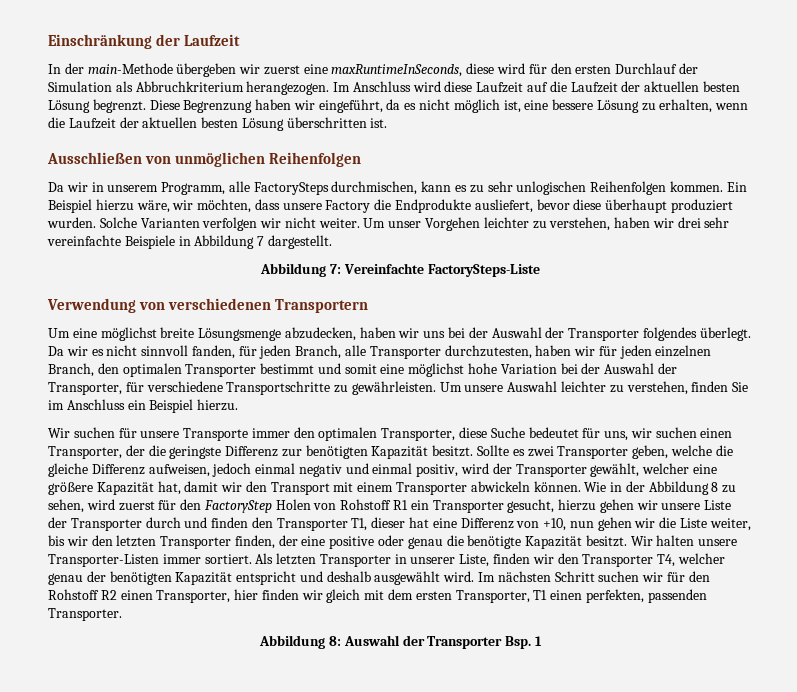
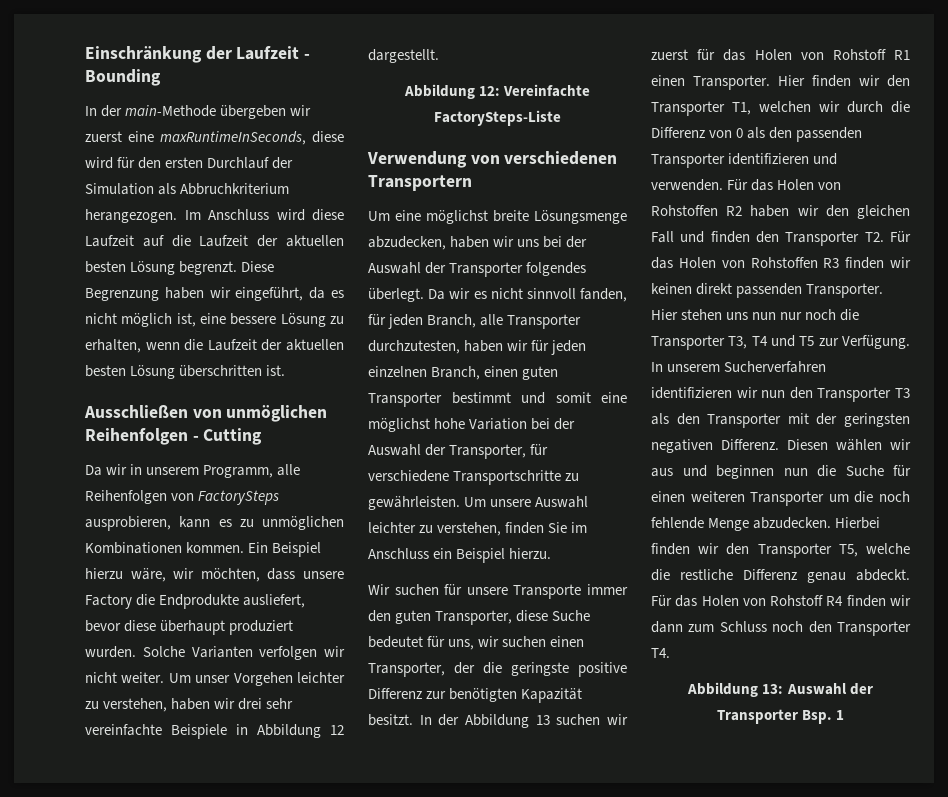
- Einschränkung der Laufzeit
+ Einschränkung der Laufzeit - Bounding
- Ausschließen von unmöglichen Reihenfolgen
+ Ausschließen von unmöglichen Reihenfolgen - Cutting
- Da wir in unserem Programm, alle FactorySteps durchmischen, kann es zu sehr unlogischen Reihenfolgen kommen.
+ Da wir in unserem Programm, alle Reihenfolgen von FactorySteps ausprobieren, kann es zu unmöglichen Kombinationen kommen.
- Um unser Vorgehen leichter zu verstehen, haben wir drei sehr vereinfachte Beispiele in Abbildung 7 dargestellt.
+ Um unser Vorgehen leichter zu verstehen, haben wir drei sehr vereinfachte Beispiele in Abbildung 12 dargestellt.
- Abbildung 7: Vereinfachte FactorySteps-Liste
+ Abbildung 12: Vereinfachte FactorySteps-Liste
- Da wir es nicht sinnvoll fanden, für jeden Branch, alle Transporter durchzutesten, haben wir für jeden einzelnen Branch, den optimalen Transporter bestimmt und somit eine möglichst hohe Variation bei der Auswahl der Transporter, für verschiedene Transportschritte zu gewährleisten.
+ Da wir es nicht sinnvoll fanden, für jeden Branch, alle Transporter durchzutesten, haben wir für jeden einzelnen Branch, einen guten Transporter bestimmt und somit eine möglichst hohe Variation bei der Auswahl der Transporter, für verschiedene Transportschritte zu gewährleisten.
- Wir suchen für unsere Transporte immer den optimalen Transporter, diese Suche bedeutet für uns, wir suchen einen Transporter, der die geringste Differenz zur benötigten Kapazität besitzt.
+ Wir suchen für unsere Transporte immer den guten Transporter, diese Suche bedeutet für uns, wir suchen einen Transporter, der die geringste positive Differenz zur benötigten Kapazität besitzt.
- Sollte es zwei Transporter geben, welche die gleiche Differenz aufweisen, jedoch einmal negativ und einmal positiv, wird der Transporter gewählt, welcher eine größere Kapazität hat, damit wir den Transport mit einem Transporter abwickeln können. Wie in der Abbildung 8 zu sehen, wird zuerst für den FactoryStep Holen von Rohstoff R1 ein Transporter gesucht, hierzu gehen wir unsere Liste der Transporter durch und finden den Transporter T1, dieser hat eine Differenz von +10, nun gehen wir die Liste weiter, bis wir den letzten Transporter finden, der eine positive oder genau die benötigte Kapazität besitzt. Wir halten unsere Transporter-Listen immer sortiert. Als letzten Transporter in unserer Liste, finden wir den Transporter T4, welcher genau der benötigten Kapazität entspricht und deshalb ausgewählt wird. Im nächsten Schritt suchen wir für den Rohstoff R2 einen Transporter, hier finden wir gleich mit dem ersten Transporter, T1 einen perfekten, passenden Transporter.
- Abbildung 8: Auswahl der Transporter Bsp. 1
+ In der Abbildung 13 suchen wir zuerst für das Holen von Rohstoff R1 einen Transporter. Hier finden wir den Transporter T1, welchen wir durch die Differenz von 0 als den passenden Transporter identifizieren und verwenden. Für das Holen von Rohstoffen R2 haben wir den gleichen Fall und finden den Transporter T2. Für das Holen von Rohstoffen R3 finden wir keinen direkt passenden Transporter. Hier stehen uns nun nur noch die Transporter T3, T4 und T5 zur Verfügung. In unserem Sucherverfahren identifizieren wir nun den Transporter T3 als den Transporter mit der geringsten negativen Differenz. Diesen wählen wir aus und beginnen nun die Suche für einen weiteren Transporter um die noch fehlende Menge abzudecken. Hierbei finden wir den Transporter T5, welche die restliche Differenz genau abdeckt. Für das Holen von Rohstoff R4 finden wir dann zum Schluss noch den Transporter T4.
+ Abbildung 13: Auswahl der Transporter Bsp. 1

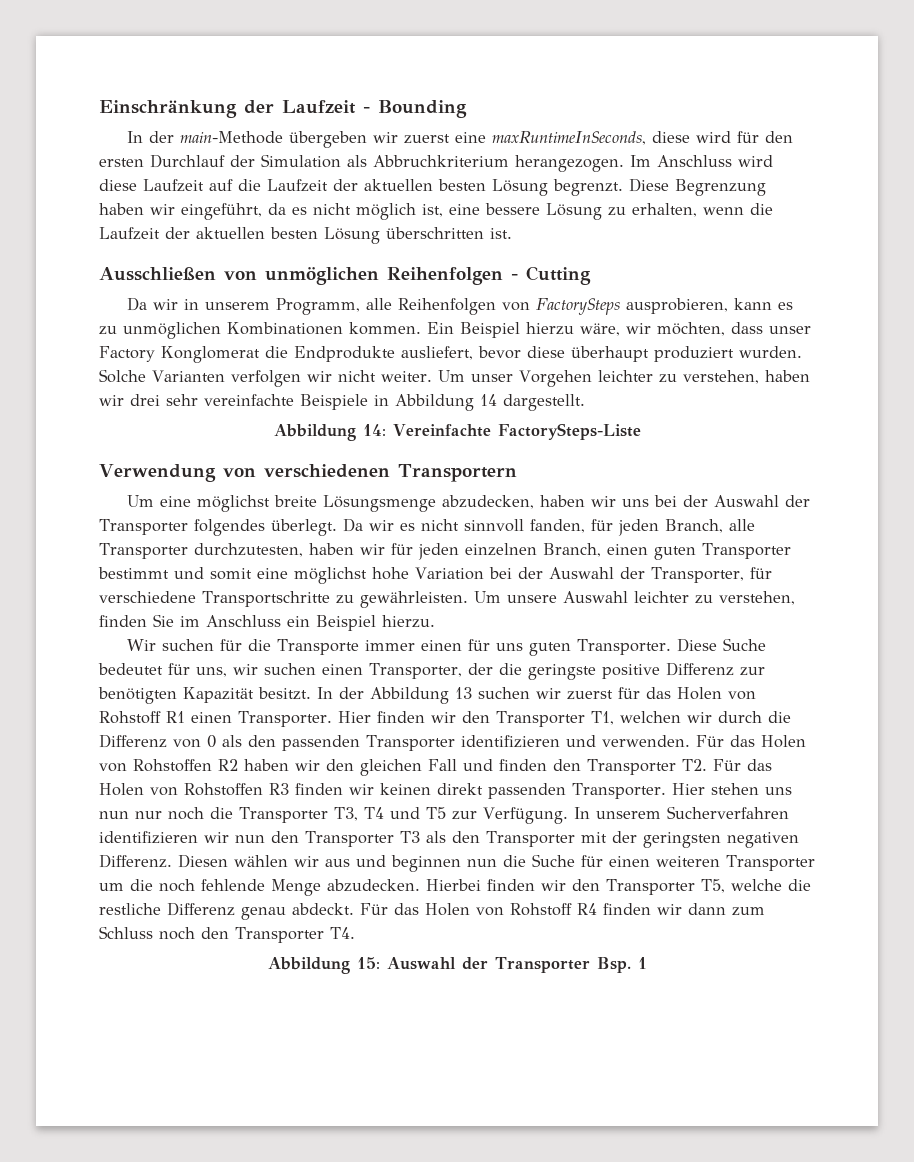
- Ein Beispiel hierzu wäre, wir möchten, dass unsere Factory die Endprodukte ausliefert, bevor diese überhaupt produziert wurden.
+ Ein Beispiel hierzu wäre, wir möchten, dass unser Factory Konglomerat die Endprodukte ausliefert, bevor diese überhaupt produziert wurden.
- Um unser Vorgehen leichter zu verstehen, haben wir drei sehr vereinfachte Beispiele in Abbildung 12 dargestellt.
+ Um unser Vorgehen leichter zu verstehen, haben wir drei sehr vereinfachte Beispiele in Abbildung 14 dargestellt.
- Abbildung 12: Vereinfachte FactorySteps-Liste
+ Abbildung 14: Vereinfachte FactorySteps-Liste
- Wir suchen für unsere Transporte immer den guten Transporter, diese Suche bedeutet für uns, wir suchen einen Transporter, der die geringste positive Differenz zur benötigten Kapazität besitzt.
+ Wir suchen für die Transporte immer einen für uns guten Transporter. Diese Suche bedeutet für uns, wir suchen einen Transporter, der die geringste positive Differenz zur benötigten Kapazität besitzt.
- Abbildung 13: Auswahl der Transporter Bsp. 1
+ Abbildung 15: Auswahl der Transporter Bsp. 1

